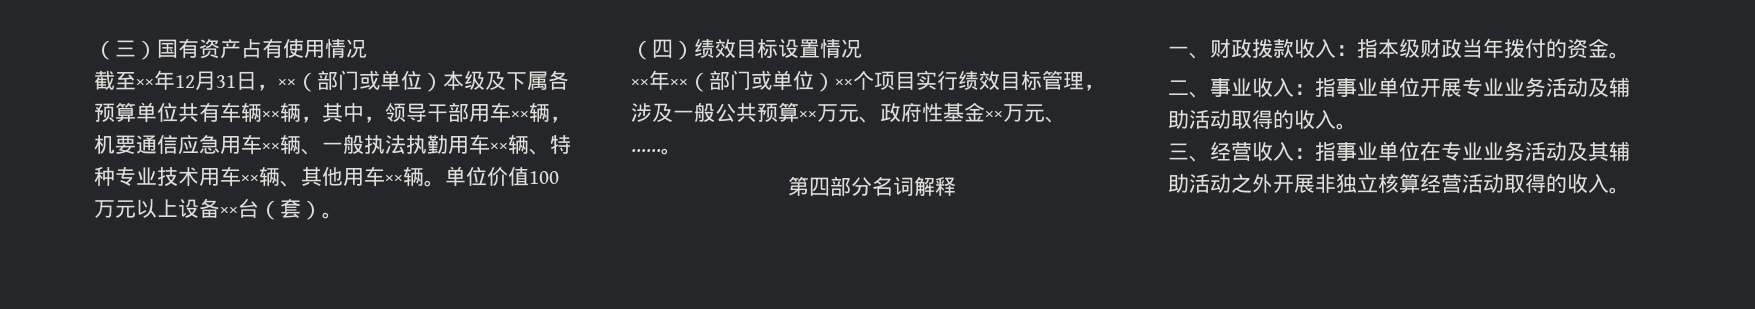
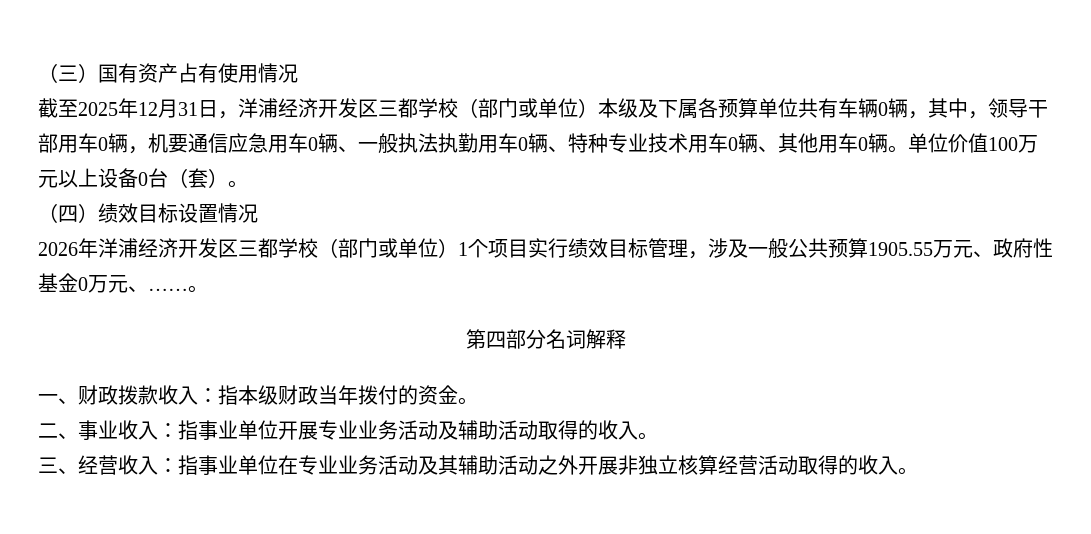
- 截至××年12月31日，××（部门或单位）本级及下属各预算单位共有车辆××辆，其中，领导干部用车××辆，机要通信应急用车××辆、一般执法执勤用车××辆、特种专业技术用车××辆、其他用车××辆。
+ 截至2025年12月31日，洋浦经济开发区三都学校（部门或单位）本级及下属各预算单位共有车辆0辆，其中，领导干部用车0辆，机要通信应急用车0辆、一般执法执勤用车0辆、特种专业技术用车0辆、其他用车0辆。
- 单位价值100万元以上设备××台（套）。
+ 单位价值100万元以上设备0台（套）。
- ××年××（部门或单位）××个项目实行绩效目标管理，涉及一般公共预算××万元、政府性基金××万元、……
+ 2026年洋浦经济开发区三都学校（部门或单位）1个项目实行绩效目标管理，涉及一般公共预算1905.55万元、政府性基金0万元、……

